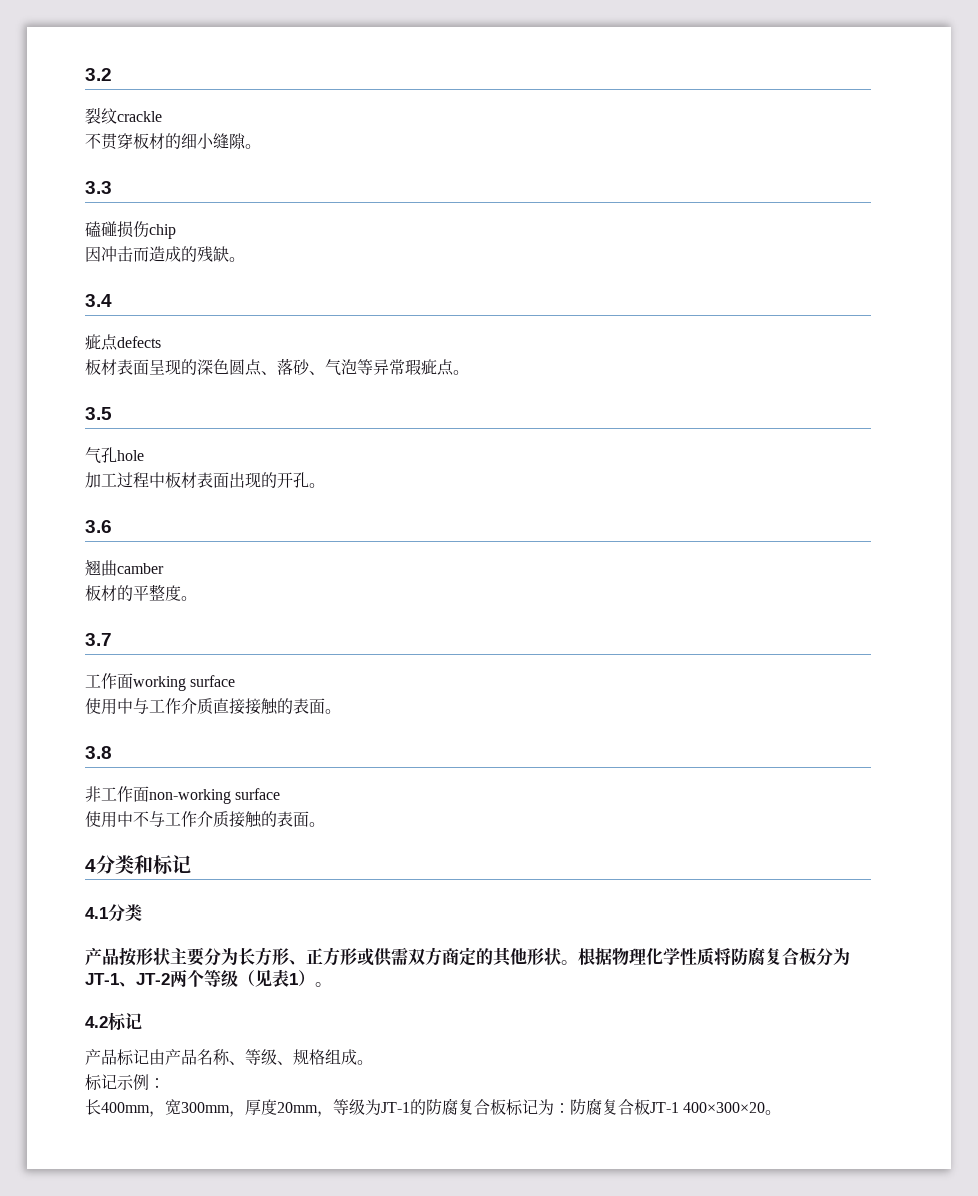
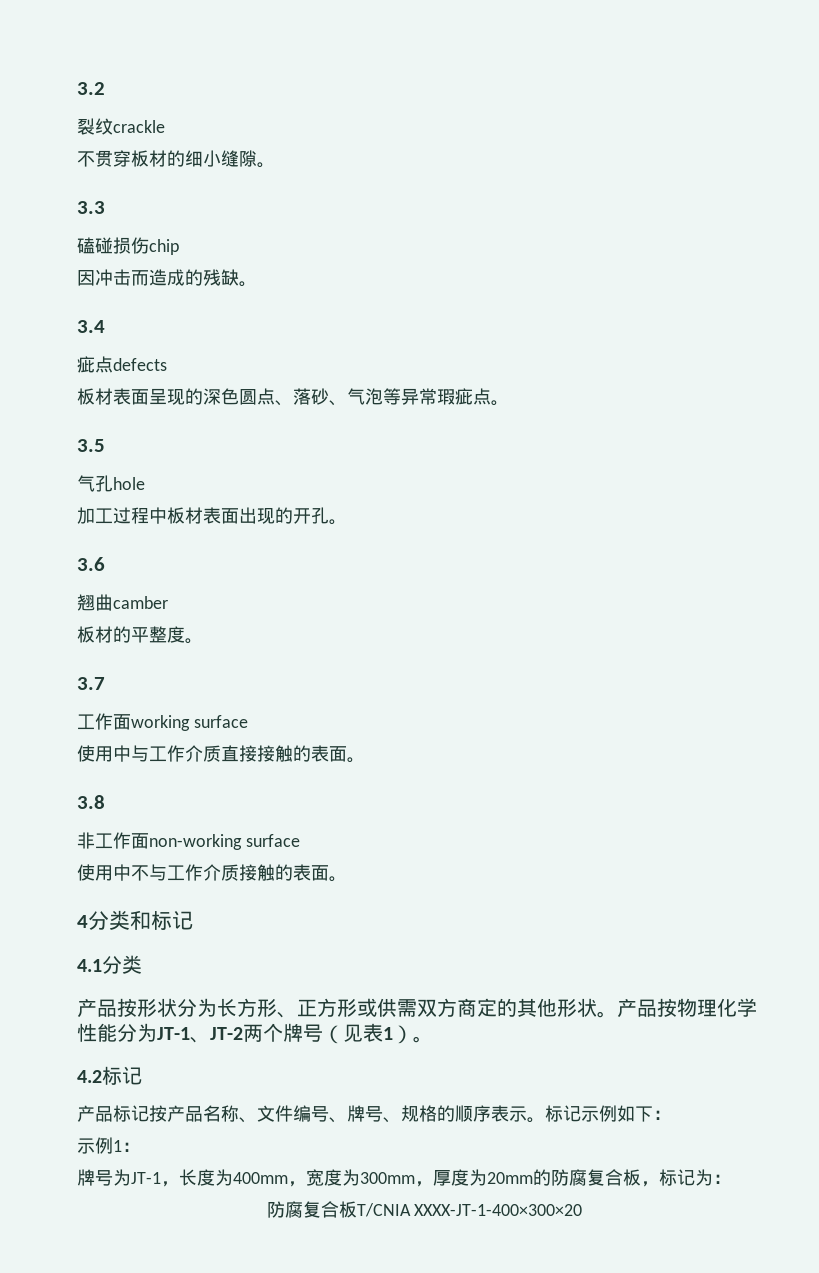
- 产品按形状主要分为长方形、正方形或供需双方商定的其他形状。
+ 产品按形状分为长方形、正方形或供需双方商定的其他形状。
- 根据物理化学性质将防腐复合板分为JT-1、JT-2两个等级（见表1）。
+ 产品按物理化学性能分为JT-1、JT-2两个牌号（见表1）。
- 产品标记由产品名称、等级、规格组成。
- 标记示例：
- 长400mm，宽300mm，厚度20mm，等级为JT-1的防腐复合板标记为：防腐复合板JT-1 400×300×20。
+ 产品标记按产品名称、文件编号、牌号、规格的顺序表示。标记示例如下：
+ 示例1：
+ 牌号为JT-1，长度为400mm，宽度为300mm，厚度为20mm的防腐复合板，标记为：
+ 防腐复合板T/CNIA XXXX-JT-1-400×300×20

